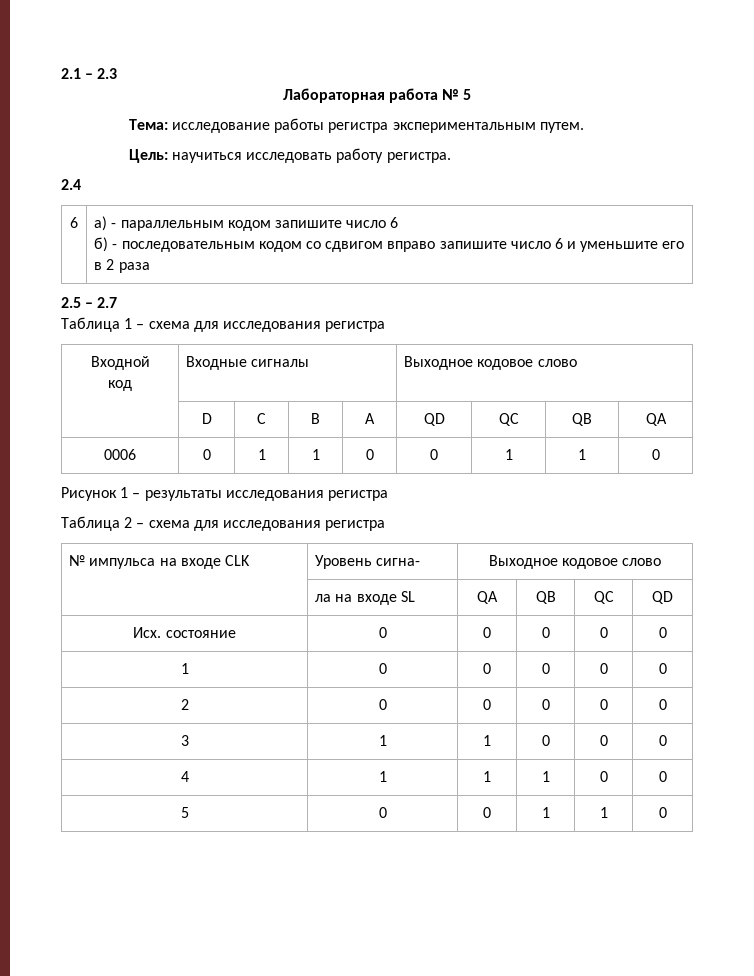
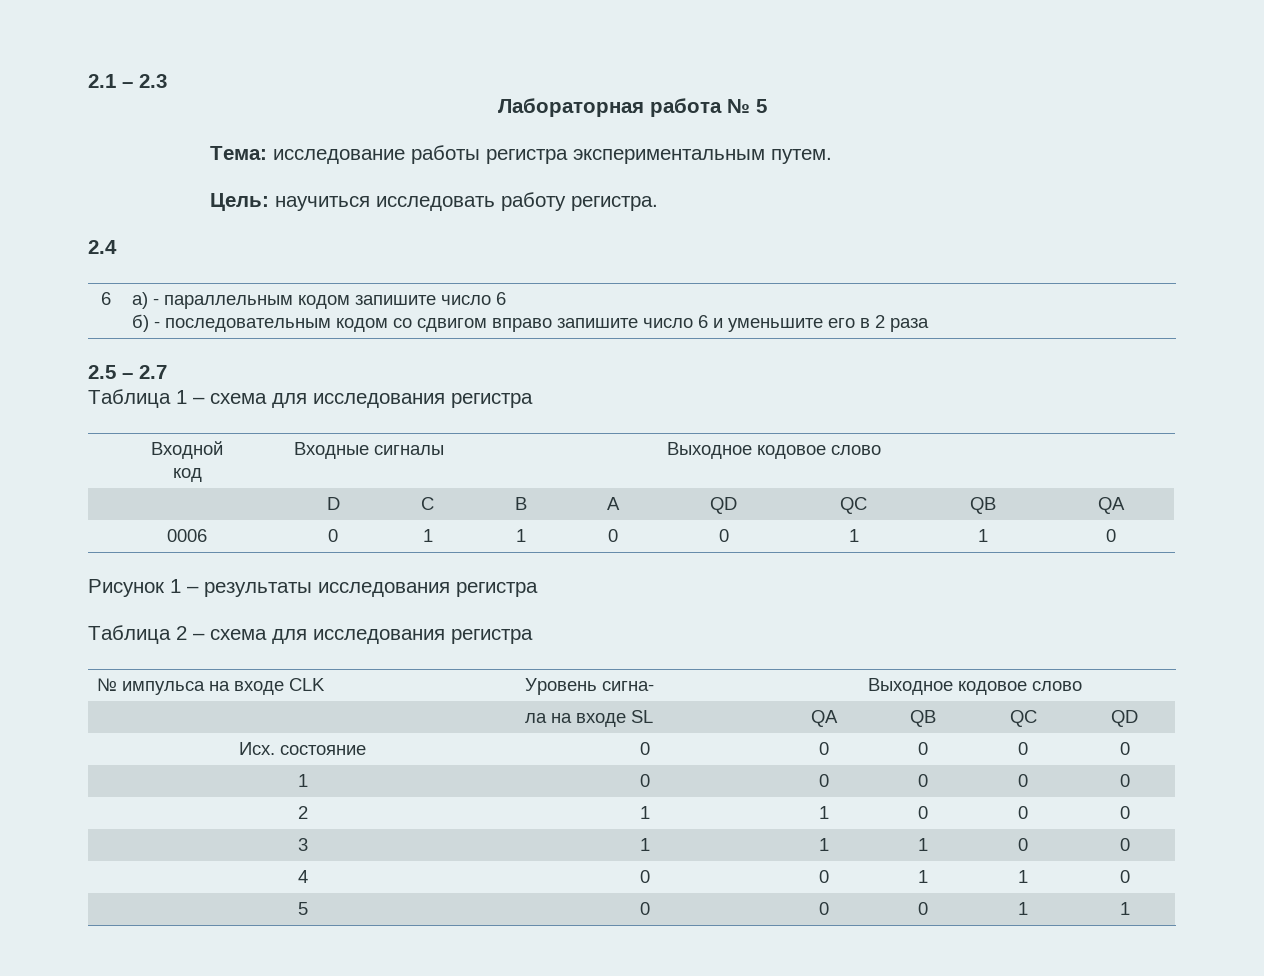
- 2 | 0 | 0 | 0 | 0 | 0
+ 2 | 1 | 1 | 0 | 0 | 0
- 3 | 1 | 1 | 0 | 0 | 0
+ 3 | 1 | 1 | 1 | 0 | 0
- 4 | 1 | 1 | 1 | 0 | 0
- 5 | 0 | 0 | 1 | 1 | 0
+ 4 | 0 | 0 | 1 | 1 | 0
+ 5 | 0 | 0 | 0 | 1 | 1

